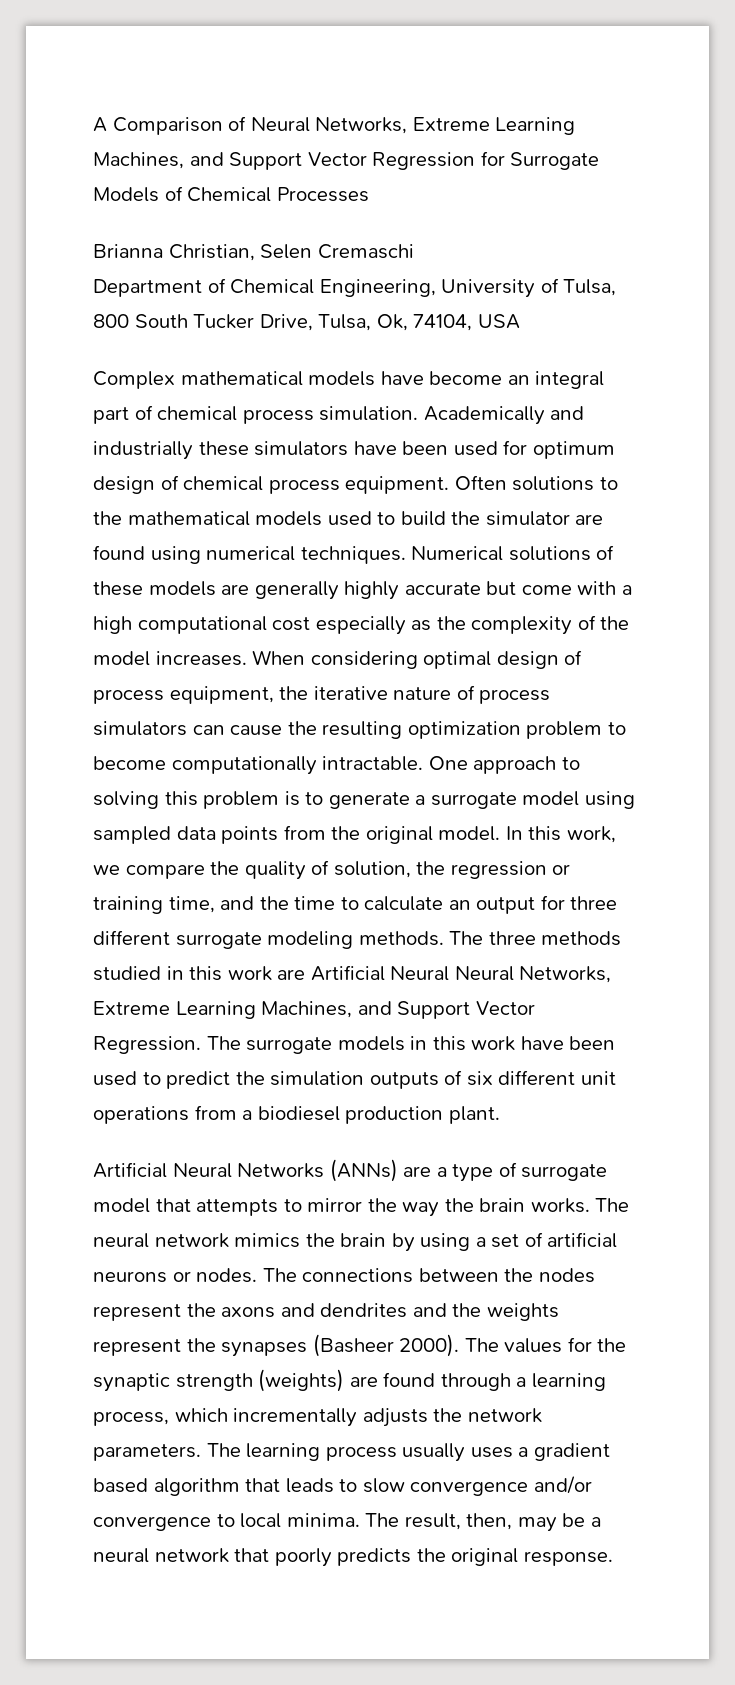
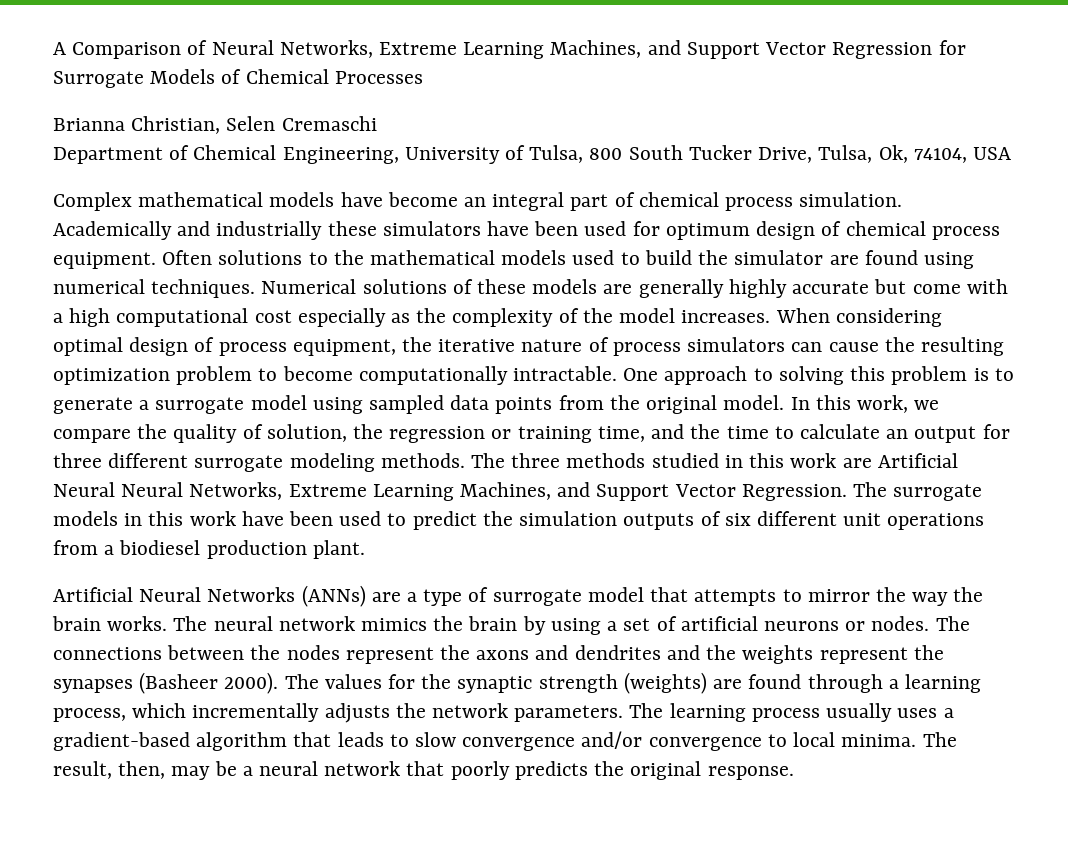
- The learning process usually uses a gradient based algorithm that leads to slow convergence and/or convergence to local minima.
+ The learning process usually uses a gradient-based algorithm that leads to slow convergence and/or convergence to local minima.

